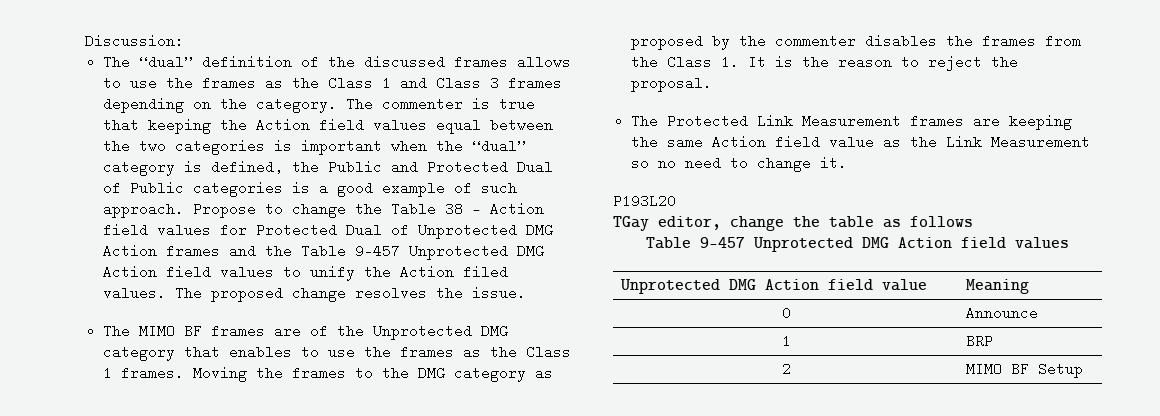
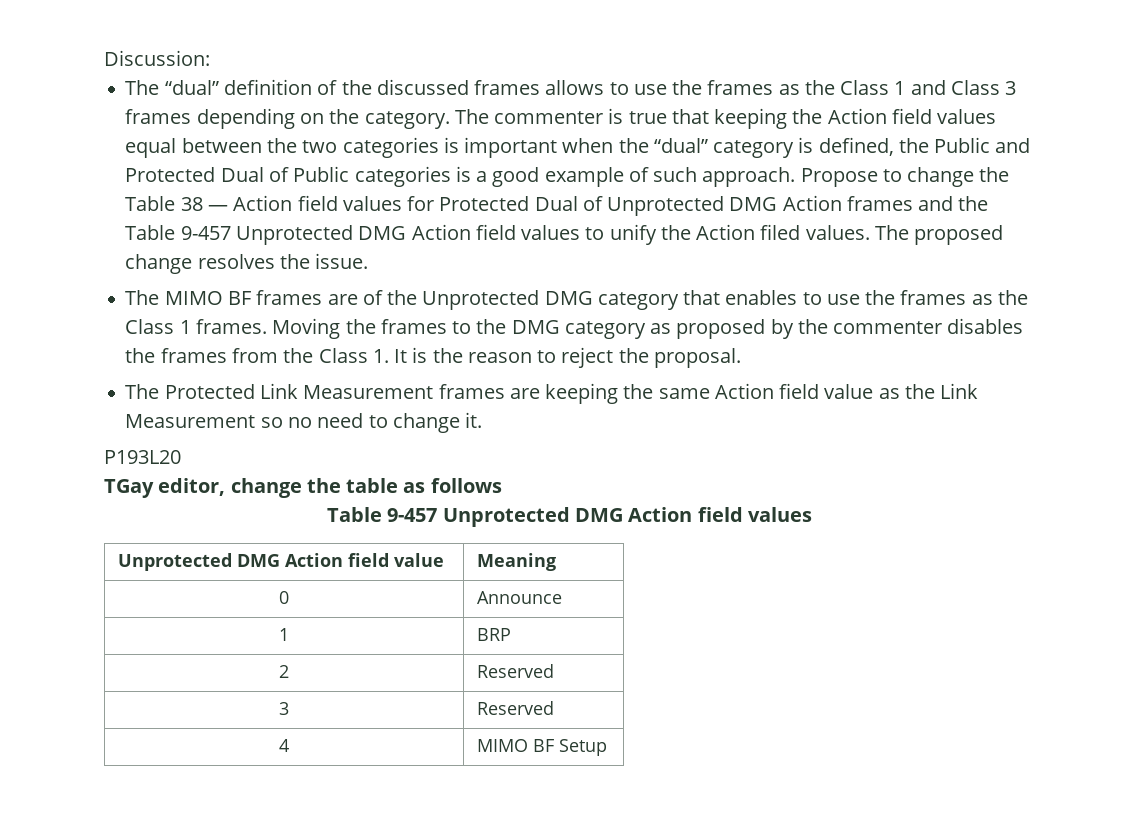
- 2 | MIMO BF Setup
+ 2 | Reserved
+ 3 | Reserved
+ 4 | MIMO BF Setup

